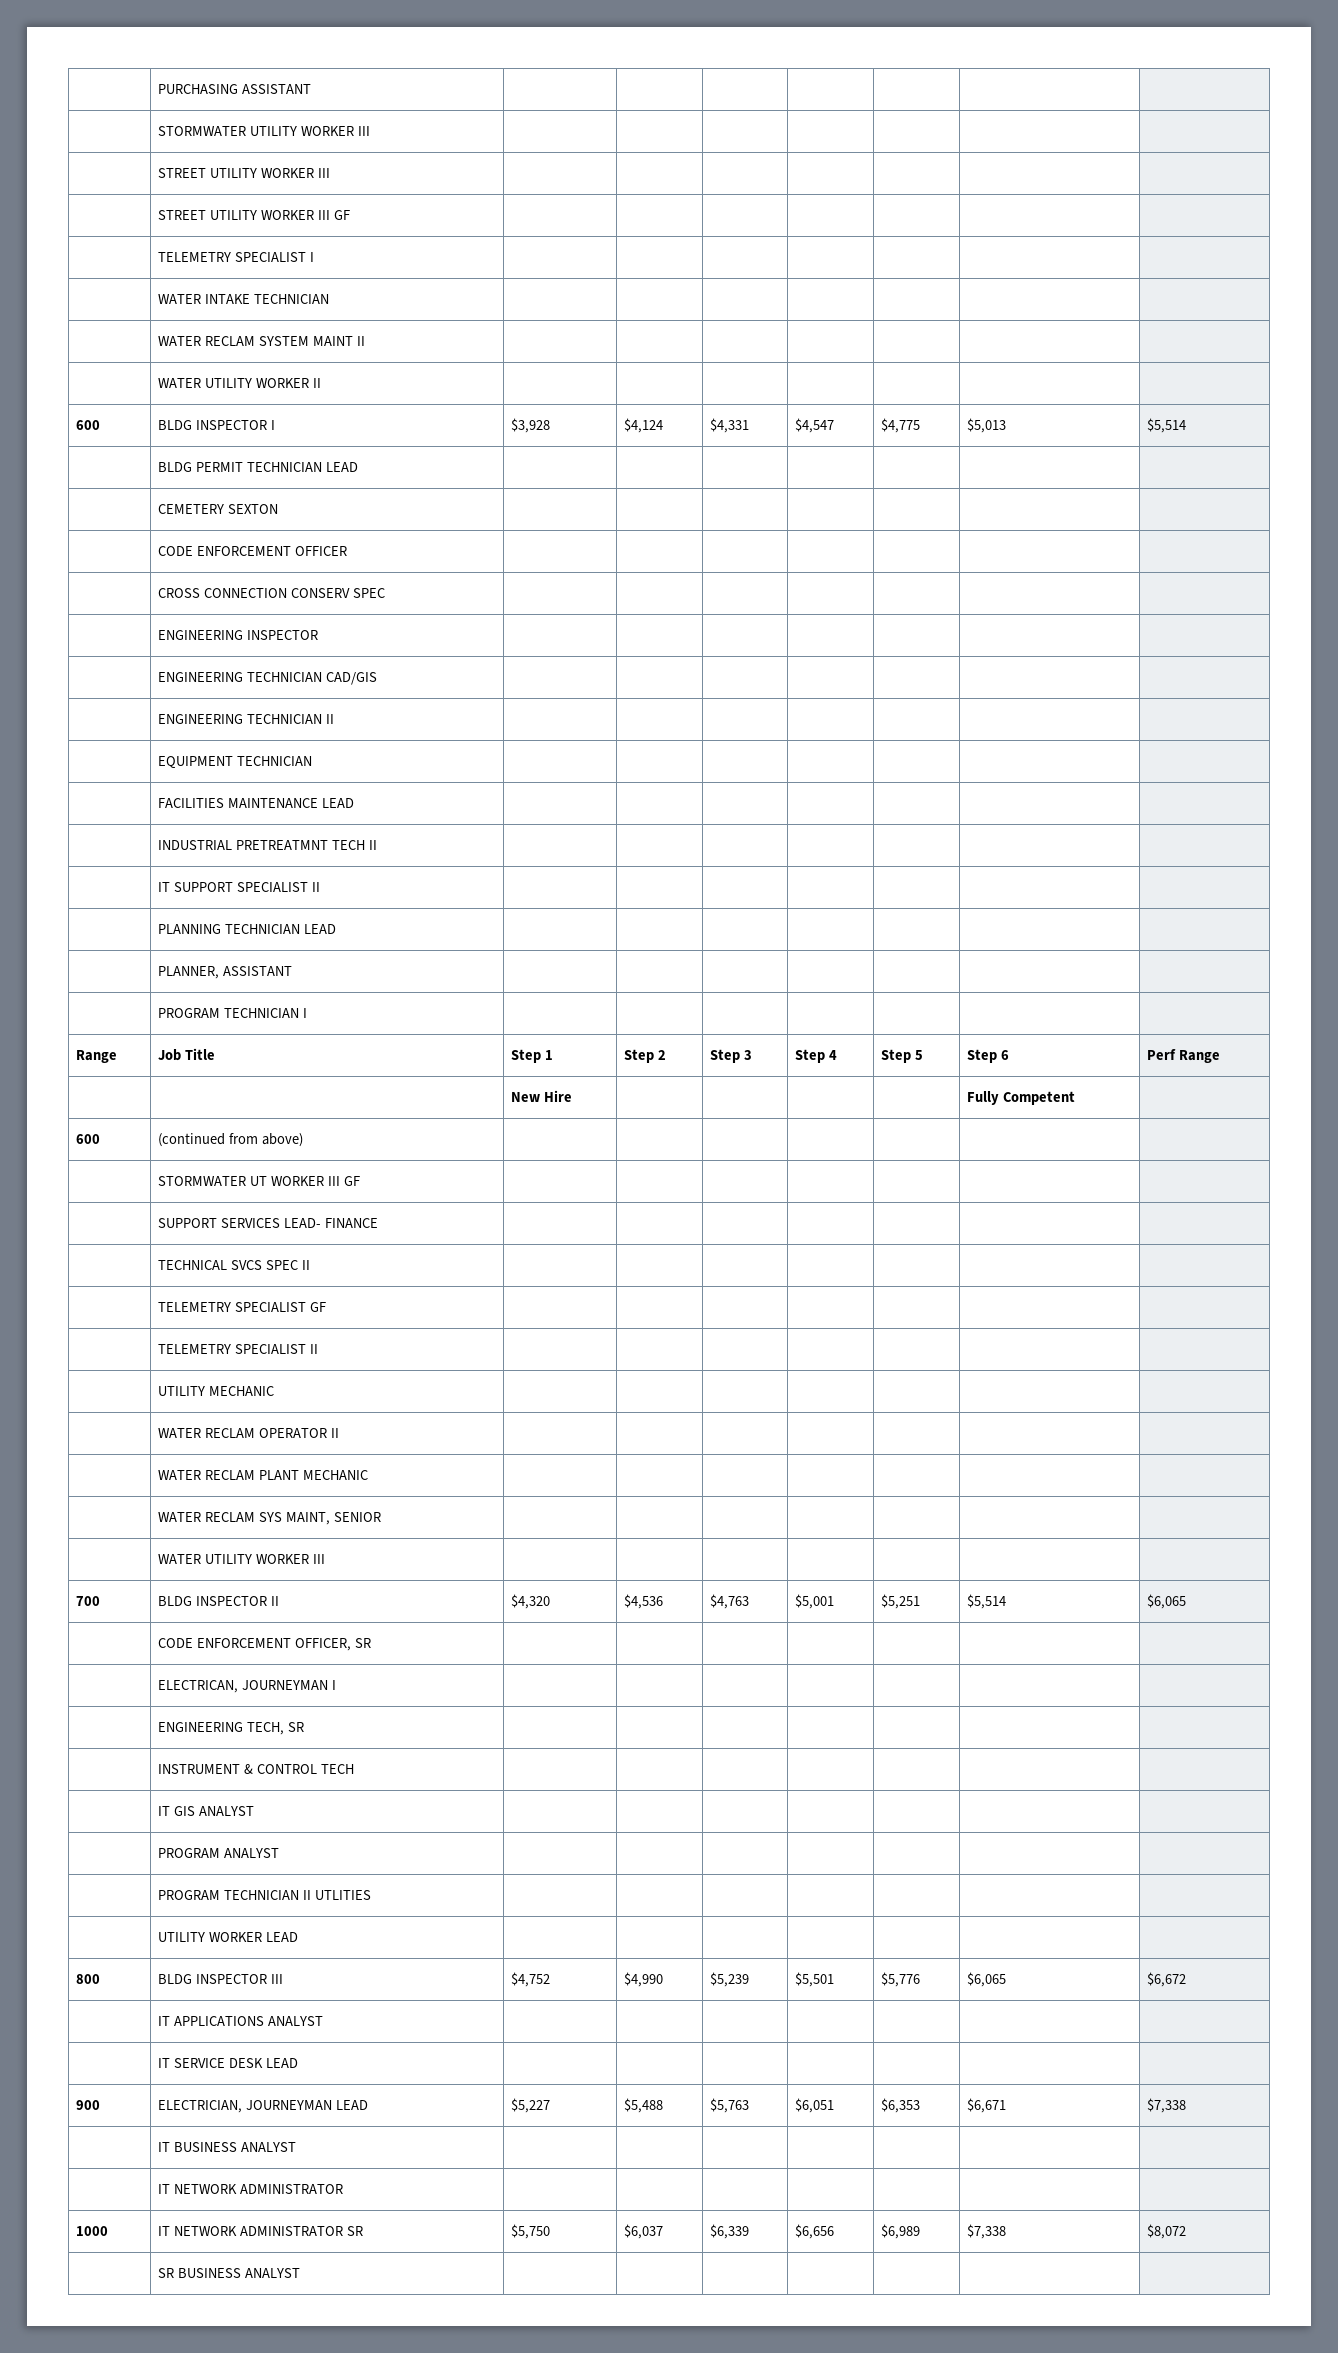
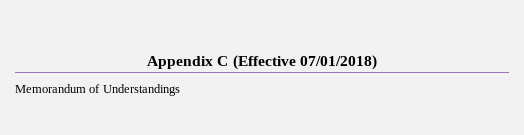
- | PURCHASING ASSISTANT | | | | | | |
- | STORMWATER UTILITY WORKER III | | | | | | |
- | STREET UTILITY WORKER III | | | | | | |
- | STREET UTILITY WORKER III GF | | | | | | |
- | TELEMETRY SPECIALIST I | | | | | | |
- | WATER INTAKE TECHNICIAN | | | | | | |
- | WATER RECLAM SYSTEM MAINT II | | | | | | |
- | WATER UTILITY WORKER II | | | | | | |
- 600 | BLDG INSPECTOR I | $3,928 | $4,124 | $4,331 | $4,547 | $4,775 | $5,013 | $5,514
- | BLDG PERMIT TECHNICIAN LEAD | | | | | | |
- | CEMETERY SEXTON | | | | | | |
- | CODE ENFORCEMENT OFFICER | | | | | | |
- | CROSS CONNECTION CONSERV SPEC | | | | | | |
- | ENGINEERING INSPECTOR | | | | | | |
- | ENGINEERING TECHNICIAN CAD/GIS | | | | | | |
- | ENGINEERING TECHNICIAN II | | | | | | |
- | EQUIPMENT TECHNICIAN | | | | | | |
- | FACILITIES MAINTENANCE LEAD | | | | | | |
- | INDUSTRIAL PRETREATMNT TECH II | | | | | | |
- | IT SUPPORT SPECIALIST II | | | | | | |
- | PLANNING TECHNICIAN LEAD | | | | | | |
- | PLANNER, ASSISTANT | | | | | | |
- | PROGRAM TECHNICIAN I | | | | | | |
- Range | Job Title | Step 1 | Step 2 | Step 3 | Step 4 | Step 5 | Step 6 | Perf Range
- | | New Hire | | | | | Fully Competent |
- 600 | (continued from above) | | | | | | |
- | STORMWATER UT WORKER III GF | | | | | | |
- | SUPPORT SERVICES LEAD- FINANCE | | | | | | |
- | TECHNICAL SVCS SPEC II | | | | | | |
- | TELEMETRY SPECIALIST GF | | | | | | |
- | TELEMETRY SPECIALIST II | | | | | | |
- | UTILITY MECHANIC | | | | | | |
- | WATER RECLAM OPERATOR II | | | | | | |
- | WATER RECLAM PLANT MECHANIC | | | | | | |
- | WATER RECLAM SYS MAINT, SENIOR | | | | | | |
- | WATER UTILITY WORKER III | | | | | | |
- 700 | BLDG INSPECTOR II | $4,320 | $4,536 | $4,763 | $5,001 | $5,251 | $5,514 | $6,065
- | CODE ENFORCEMENT OFFICER, SR | | | | | | |
- | ELECTRICAN, JOURNEYMAN I | | | | | | |
- | ENGINEERING TECH, SR | | | | | | |
- | INSTRUMENT & CONTROL TECH | | | | | | |
- | IT GIS ANALYST | | | | | | |
- | PROGRAM ANALYST | | | | | | |
- | PROGRAM TECHNICIAN II UTLITIES | | | | | | |
- | UTILITY WORKER LEAD | | | | | | |
- 800 | BLDG INSPECTOR III | $4,752 | $4,990 | $5,239 | $5,501 | $5,776 | $6,065 | $6,672
- | IT APPLICATIONS ANALYST | | | | | | |
- | IT SERVICE DESK LEAD | | | | | | |
- 900 | ELECTRICIAN, JOURNEYMAN LEAD | $5,227 | $5,488 | $5,763 | $6,051 | $6,353 | $6,671 | $7,338
- | IT BUSINESS ANALYST | | | | | | |
- | IT NETWORK ADMINISTRATOR | | | | | | |
- 1000 | IT NETWORK ADMINISTRATOR SR | $5,750 | $6,037 | $6,339 | $6,656 | $6,989 | $7,338 | $8,072
- | SR BUSINESS ANALYST | | | | | | |
+ Appendix C (Effective 07/01/2018)
+ Memorandum of Understandings

